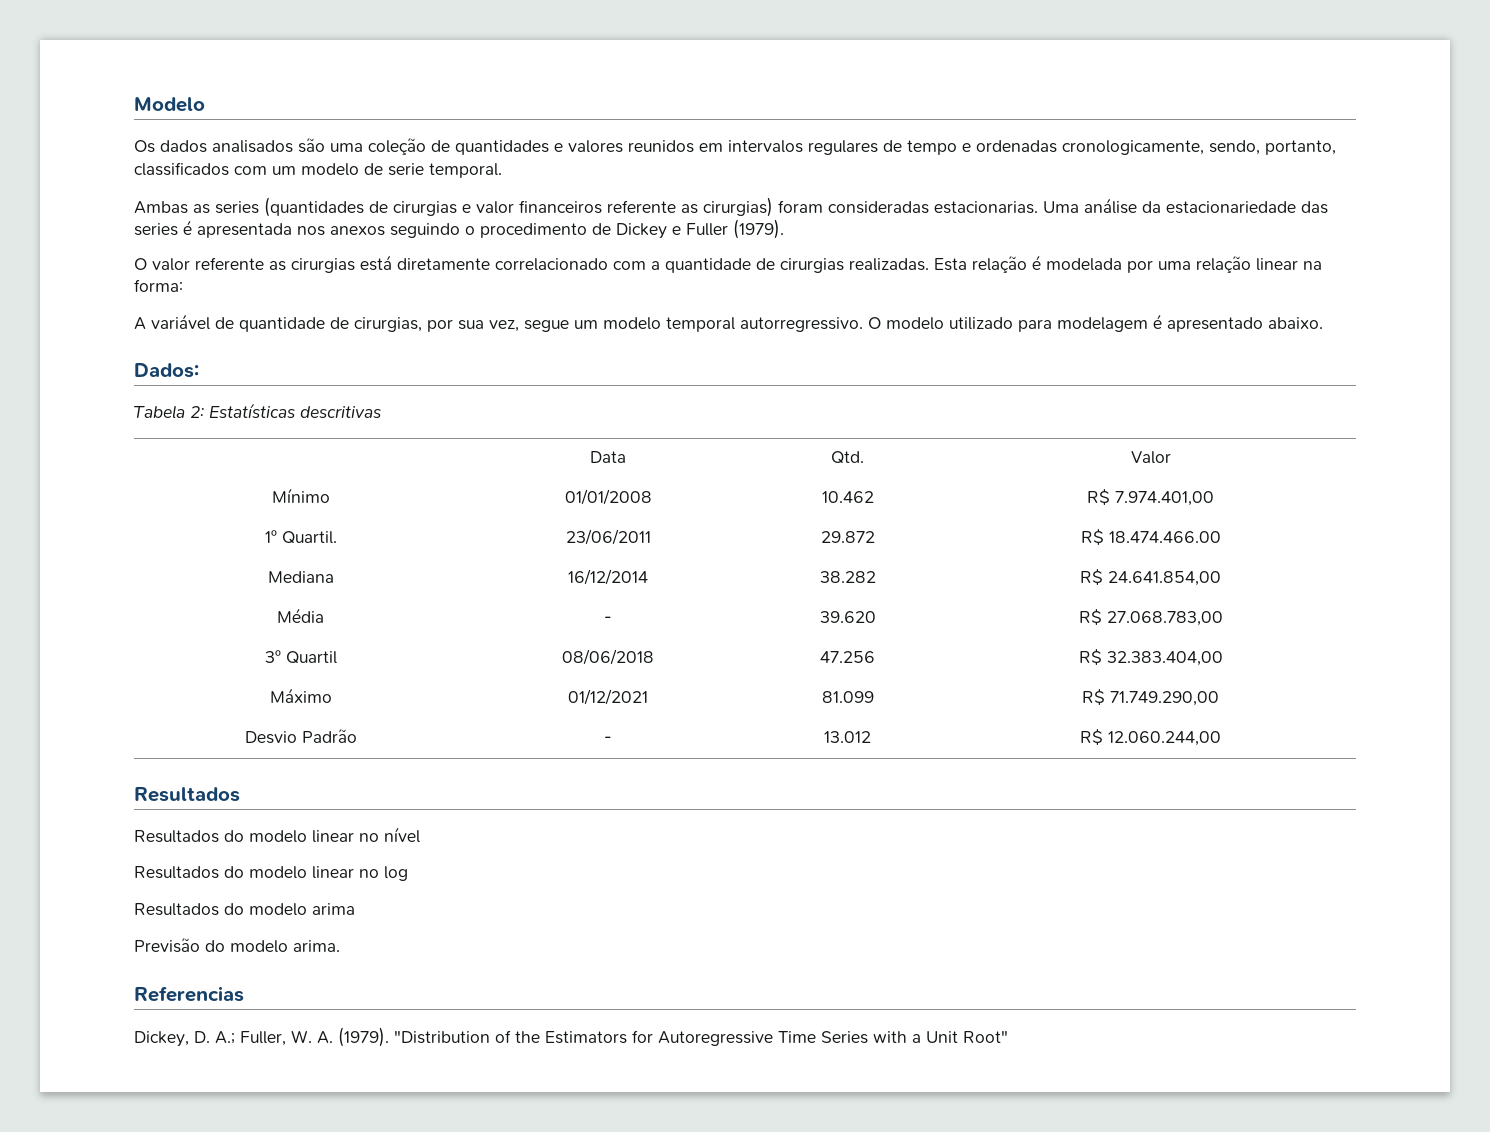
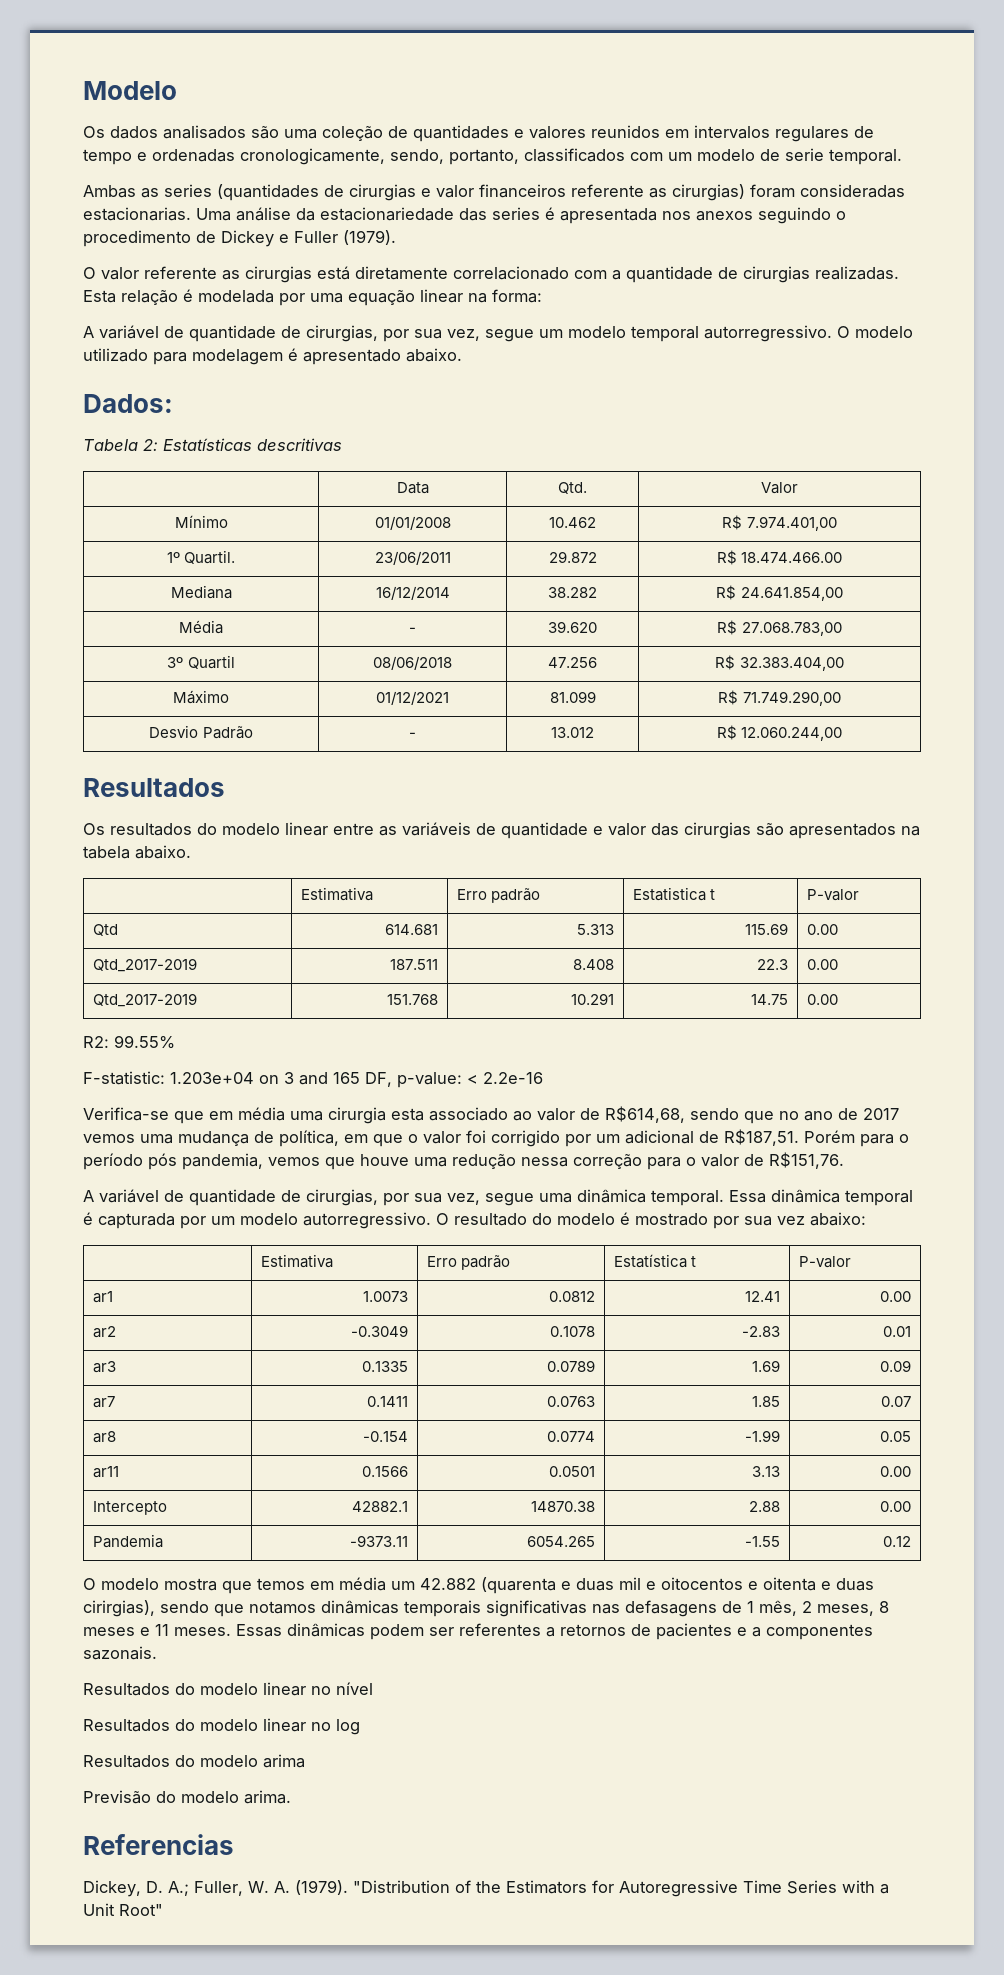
- Esta relação é modelada por uma relação linear na forma:
+ Esta relação é modelada por uma equação linear na forma:
+ Os resultados do modelo linear entre as variáveis de quantidade e valor das cirurgias são apresentados na tabela abaixo.
+ | Estimativa | Erro padrão | Estatistica t | P-valor
+ Qtd | 614.681 | 5.313 | 115.69 | 0.00
+ Qtd_2017-2019 | 187.511 | 8.408 | 22.3 | 0.00
+ Qtd_2017-2019 | 151.768 | 10.291 | 14.75 | 0.00
+ R2: 99.55%
+ F-statistic: 1.203e+04 on 3 and 165 DF, p-value: < 2.2e-16
+ Verifica-se que em média uma cirurgia esta associado ao valor de R$614,68, sendo que no ano de 2017 vemos uma mudança de política, em que o valor foi corrigido por um adicional de R$187,51. Porém para o período pós pandemia, vemos que houve uma redução nessa correção para o valor de R$151,76.
+ A variável de quantidade de cirurgias, por sua vez, segue uma dinâmica temporal. Essa dinâmica temporal é capturada por um modelo autorregressivo. O resultado do modelo é mostrado por sua vez abaixo:
+ | Estimativa | Erro padrão | Estatística t | P-valor
+ ar1 | 1.0073 | 0.0812 | 12.41 | 0.00
+ ar2 | -0.3049 | 0.1078 | -2.83 | 0.01
+ ar3 | 0.1335 | 0.0789 | 1.69 | 0.09
+ ar7 | 0.1411 | 0.0763 | 1.85 | 0.07
+ ar8 | -0.154 | 0.0774 | -1.99 | 0.05
+ ar11 | 0.1566 | 0.0501 | 3.13 | 0.00
+ Intercepto | 42882.1 | 14870.38 | 2.88 | 0.00
+ Pandemia | -9373.11 | 6054.265 | -1.55 | 0.12
+ O modelo mostra que temos em média um 42.882 (quarenta e duas mil e oitocentos e oitenta e duas cirirgias), sendo que notamos dinâmicas temporais significativas nas defasagens de 1 mês, 2 meses, 8 meses e 11 meses. Essas dinâmicas podem ser referentes a retornos de pacientes e a componentes sazonais.

